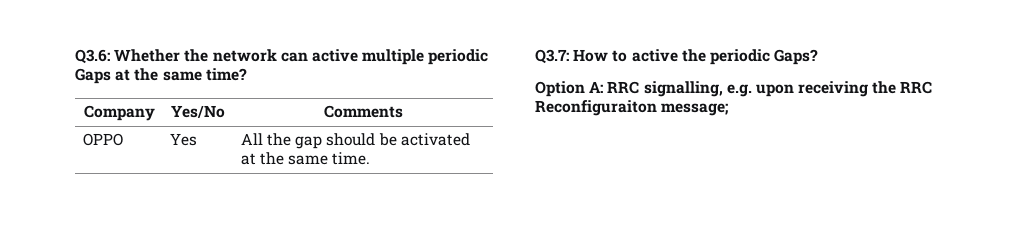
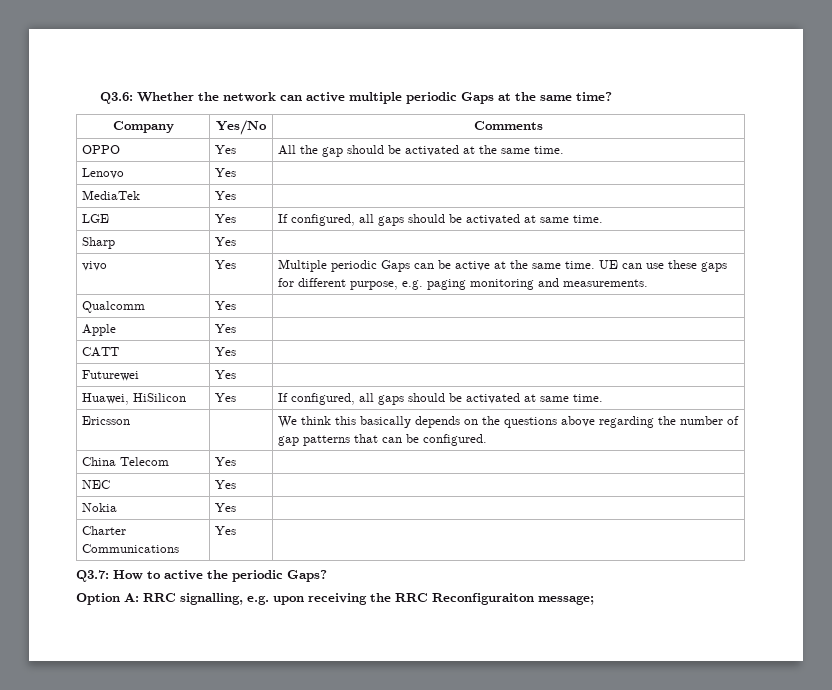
+ Lenovo | Yes |
+ MediaTek | Yes |
+ LGE | Yes | If configured, all gaps should be activated at same time.
+ Sharp | Yes |
+ vivo | Yes | Multiple periodic Gaps can be active at the same time. UE can use these gaps for different purpose, e.g. paging monitoring and measurements.
+ Qualcomm | Yes |
+ Apple | Yes |
+ CATT | Yes |
+ Futurewei | Yes |
+ Huawei, HiSilicon | Yes | If configured, all gaps should be activated at same time.
+ Ericsson | | We think this basically depends on the questions above regarding the number of gap patterns that can be configured.
+ China Telecom | Yes |
+ NEC | Yes |
+ Nokia | Yes |
+ Charter Communications | Yes |

